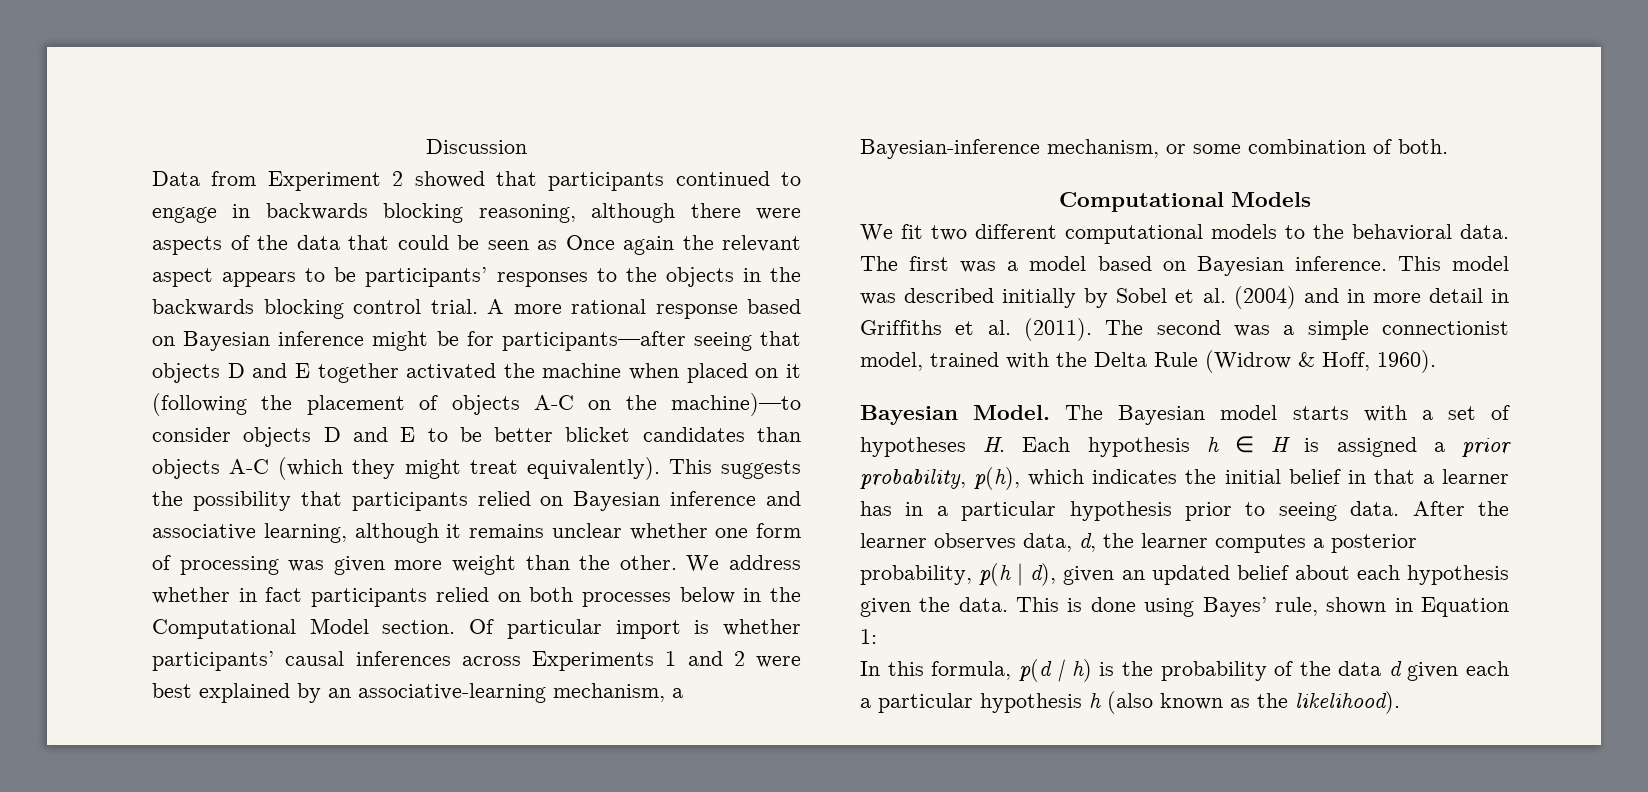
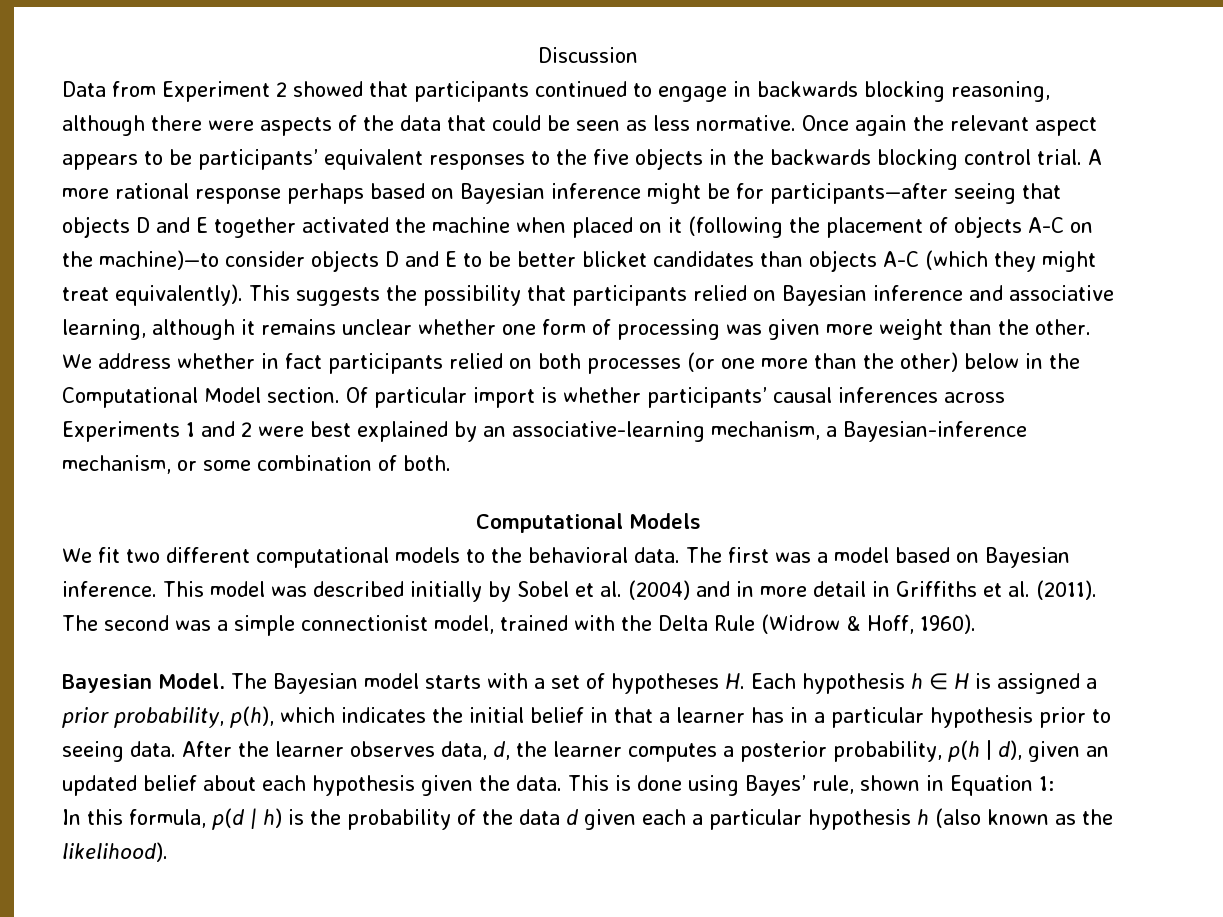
- Data from Experiment 2 showed that participants continued to engage in backwards blocking reasoning, although there were aspects of the data that could be seen as Once again the relevant aspect appears to be participants’ responses to the objects in the backwards blocking control trial.
+ Data from Experiment 2 showed that participants continued to engage in backwards blocking reasoning, although there were aspects of the data that could be seen as less normative. Once again the relevant aspect appears to be participants’ equivalent responses to the five objects in the backwards blocking control trial.
- A more rational response based on Bayesian inference might be for participants—after seeing that objects D and E together activated the machine when placed on it (following the placement of objects A-C on the machine)—to consider objects D and E to be better blicket candidates than objects A-C (which they might treat equivalently).
+ A more rational response perhaps based on Bayesian inference might be for participants—after seeing that objects D and E together activated the machine when placed on it (following the placement of objects A-C on the machine)—to consider objects D and E to be better blicket candidates than objects A-C (which they might treat equivalently).
- We address whether in fact participants relied on both processes below in the Computational Model section.
+ We address whether in fact participants relied on both processes (or one more than the other) below in the Computational Model section.

